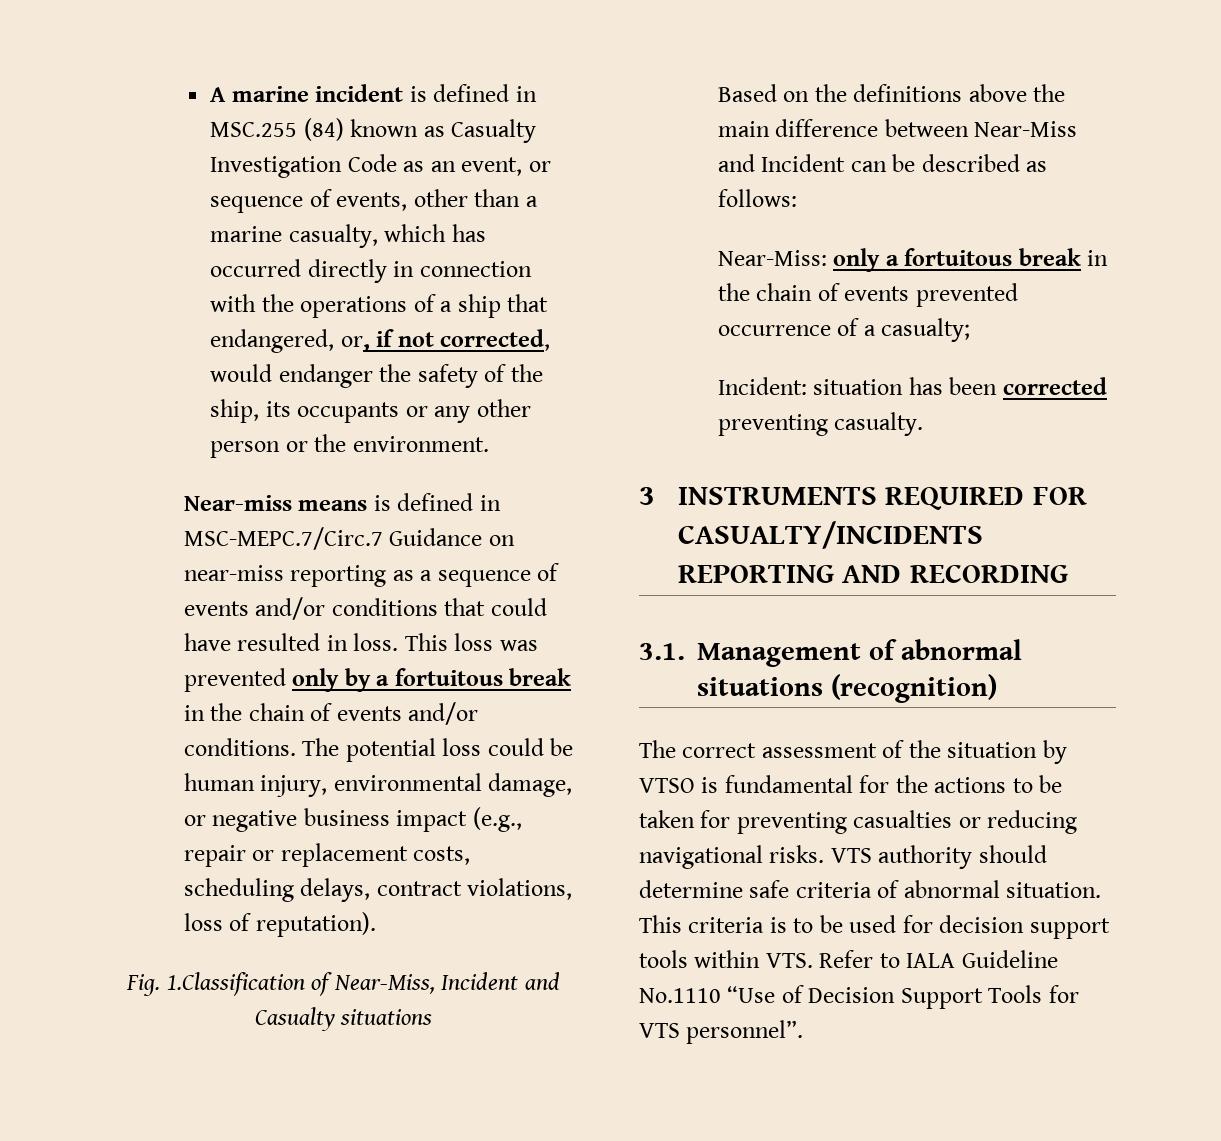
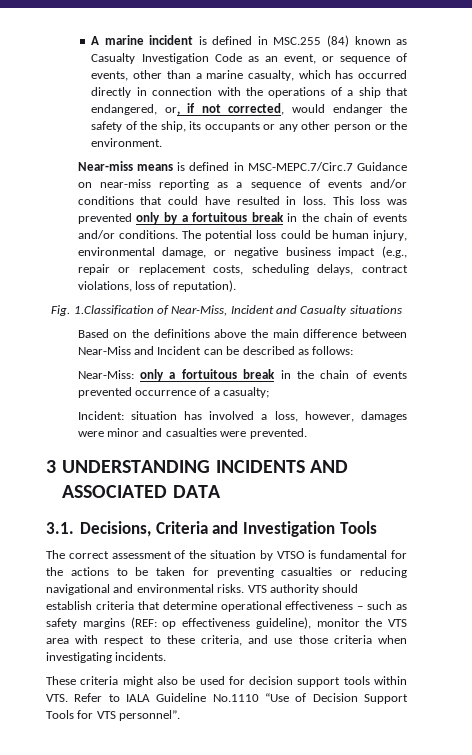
- Incident: situation has been corrected preventing casualty.
- 3 INSTRUMENTS REQUIRED FOR CASUALTY/INCIDENTS REPORTING AND RECORDING
- 3.1. Management of abnormal situations (recognition)
+ Incident: situation has involved a loss, however, damages were minor and casualties were prevented.
+ 3 UNDERSTANDING INCIDENTS AND ASSOCIATED DATA
+ 3.1. Decisions, Criteria and Investigation Tools
- The correct assessment of the situation by VTSO is fundamental for the actions to be taken for preventing casualties or reducing navigational risks.
+ The correct assessment of the situation by VTSO is fundamental for the actions to be taken for preventing casualties or reducing navigational and environmental risks.
- VTS authority should determine safe criteria of abnormal situation. This criteria is to be used for decision support tools within VTS. Refer to IALA Guideline No.1110 “Use of Decision Support Tools for VTS personnel”.
+ VTS authority should establish criteria that determine operational effectiveness – such as safety margins (REF: op effectiveness guideline), monitor the VTS area with respect to these criteria, and use those criteria when investigating incidents.
+ These criteria might also be used for decision support tools within VTS. Refer to IALA Guideline No.1110 “Use of Decision Support Tools for VTS personnel”.

